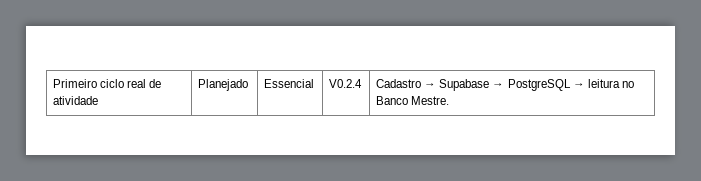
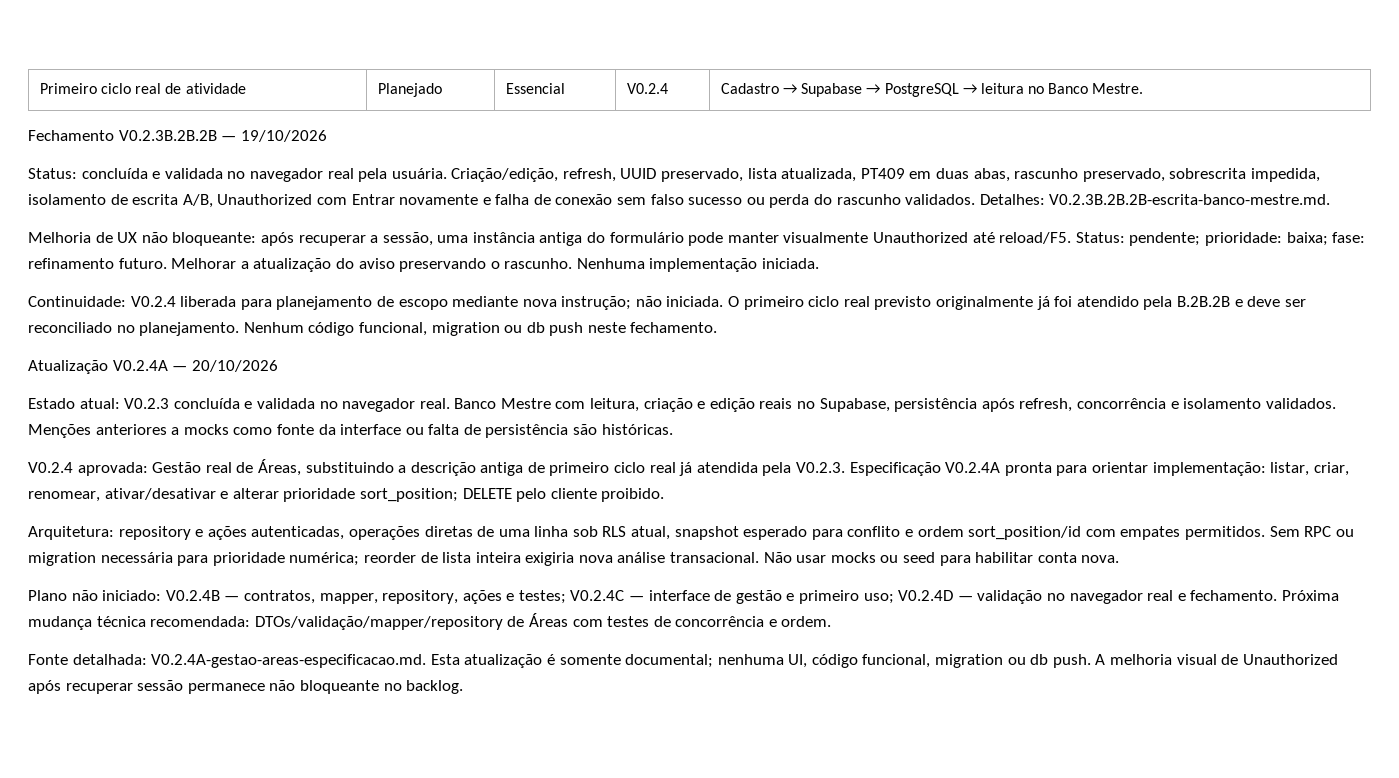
+ Fechamento V0.2.3B.2B.2B — 19/10/2026
+ Status: concluída e validada no navegador real pela usuária. Criação/edição, refresh, UUID preservado, lista atualizada, PT409 em duas abas, rascunho preservado, sobrescrita impedida, isolamento de escrita A/B, Unauthorized com Entrar novamente e falha de conexão sem falso sucesso ou perda do rascunho validados. Detalhes: V0.2.3B.2B.2B-escrita-banco-mestre.md.
+ Melhoria de UX não bloqueante: após recuperar a sessão, uma instância antiga do formulário pode manter visualmente Unauthorized até reload/F5. Status: pendente; prioridade: baixa; fase: refinamento futuro. Melhorar a atualização do aviso preservando o rascunho. Nenhuma implementação iniciada.
+ Continuidade: V0.2.4 liberada para planejamento de escopo mediante nova instrução; não iniciada. O primeiro ciclo real previsto originalmente já foi atendido pela B.2B.2B e deve ser reconciliado no planejamento. Nenhum código funcional, migration ou db push neste fechamento.
+ Atualização V0.2.4A — 20/10/2026
+ Estado atual: V0.2.3 concluída e validada no navegador real. Banco Mestre com leitura, criação e edição reais no Supabase, persistência após refresh, concorrência e isolamento validados. Menções anteriores a mocks como fonte da interface ou falta de persistência são históricas.
+ V0.2.4 aprovada: Gestão real de Áreas, substituindo a descrição antiga de primeiro ciclo real já atendida pela V0.2.3. Especificação V0.2.4A pronta para orientar implementação: listar, criar, renomear, ativar/desativar e alterar prioridade sort_position; DELETE pelo cliente proibido.
+ Arquitetura: repository e ações autenticadas, operações diretas de uma linha sob RLS atual, snapshot esperado para conflito e ordem sort_position/id com empates permitidos. Sem RPC ou migration necessária para prioridade numérica; reorder de lista inteira exigiria nova análise transacional. Não usar mocks ou seed para habilitar conta nova.
+ Plano não iniciado: V0.2.4B — contratos, mapper, repository, ações e testes; V0.2.4C — interface de gestão e primeiro uso; V0.2.4D — validação no navegador real e fechamento. Próxima mudança técnica recomendada: DTOs/validação/mapper/repository de Áreas com testes de concorrência e ordem.
+ Fonte detalhada: V0.2.4A-gestao-areas-especificacao.md. Esta atualização é somente documental; nenhuma UI, código funcional, migration ou db push. A melhoria visual de Unauthorized após recuperar sessão permanece não bloqueante no backlog.

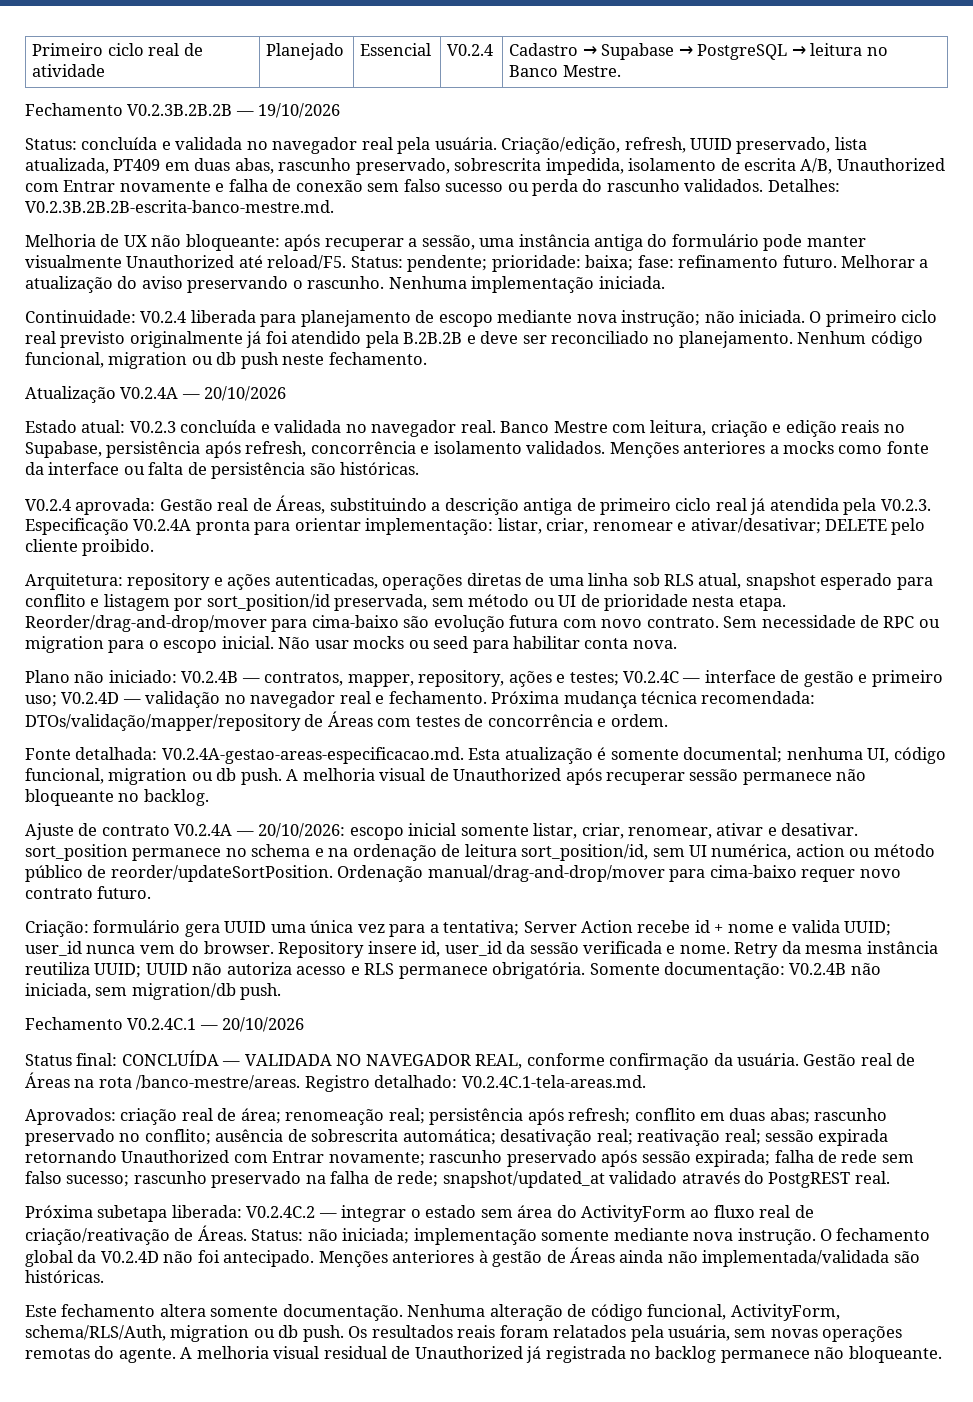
- V0.2.4 aprovada: Gestão real de Áreas, substituindo a descrição antiga de primeiro ciclo real já atendida pela V0.2.3. Especificação V0.2.4A pronta para orientar implementação: listar, criar, renomear, ativar/desativar e alterar prioridade sort_position; DELETE pelo cliente proibido.
+ V0.2.4 aprovada: Gestão real de Áreas, substituindo a descrição antiga de primeiro ciclo real já atendida pela V0.2.3. Especificação V0.2.4A pronta para orientar implementação: listar, criar, renomear e ativar/desativar; DELETE pelo cliente proibido.
- Arquitetura: repository e ações autenticadas, operações diretas de uma linha sob RLS atual, snapshot esperado para conflito e ordem sort_position/id com empates permitidos. Sem RPC ou migration necessária para prioridade numérica; reorder de lista inteira exigiria nova análise transacional.
+ Arquitetura: repository e ações autenticadas, operações diretas de uma linha sob RLS atual, snapshot esperado para conflito e listagem por sort_position/id preservada, sem método ou UI de prioridade nesta etapa. Reorder/drag-and-drop/mover para cima-baixo são evolução futura com novo contrato. Sem necessidade de RPC ou migration para o escopo inicial.
+ Ajuste de contrato V0.2.4A — 20/10/2026: escopo inicial somente listar, criar, renomear, ativar e desativar. sort_position permanece no schema e na ordenação de leitura sort_position/id, sem UI numérica, action ou método público de reorder/updateSortPosition. Ordenação manual/drag-and-drop/mover para cima-baixo requer novo contrato futuro.
+ Criação: formulário gera UUID uma única vez para a tentativa; Server Action recebe id + nome e valida UUID; user_id nunca vem do browser. Repository insere id, user_id da sessão verificada e nome. Retry da mesma instância reutiliza UUID; UUID não autoriza acesso e RLS permanece obrigatória. Somente documentação: V0.2.4B não iniciada, sem migration/db push.
+ Fechamento V0.2.4C.1 — 20/10/2026
+ Status final: CONCLUÍDA — VALIDADA NO NAVEGADOR REAL, conforme confirmação da usuária. Gestão real de Áreas na rota /banco-mestre/areas. Registro detalhado: V0.2.4C.1-tela-areas.md.
+ Aprovados: criação real de área; renomeação real; persistência após refresh; conflito em duas abas; rascunho preservado no conflito; ausência de sobrescrita automática; desativação real; reativação real; sessão expirada retornando Unauthorized com Entrar novamente; rascunho preservado após sessão expirada; falha de rede sem falso sucesso; rascunho preservado na falha de rede; snapshot/updated_at validado através do PostgREST real.
+ Próxima subetapa liberada: V0.2.4C.2 — integrar o estado sem área do ActivityForm ao fluxo real de criação/reativação de Áreas. Status: não iniciada; implementação somente mediante nova instrução. O fechamento global da V0.2.4D não foi antecipado. Menções anteriores à gestão de Áreas ainda não implementada/validada são históricas.
+ Este fechamento altera somente documentação. Nenhuma alteração de código funcional, ActivityForm, schema/RLS/Auth, migration ou db push. Os resultados reais foram relatados pela usuária, sem novas operações remotas do agente. A melhoria visual residual de Unauthorized já registrada no backlog permanece não bloqueante.

